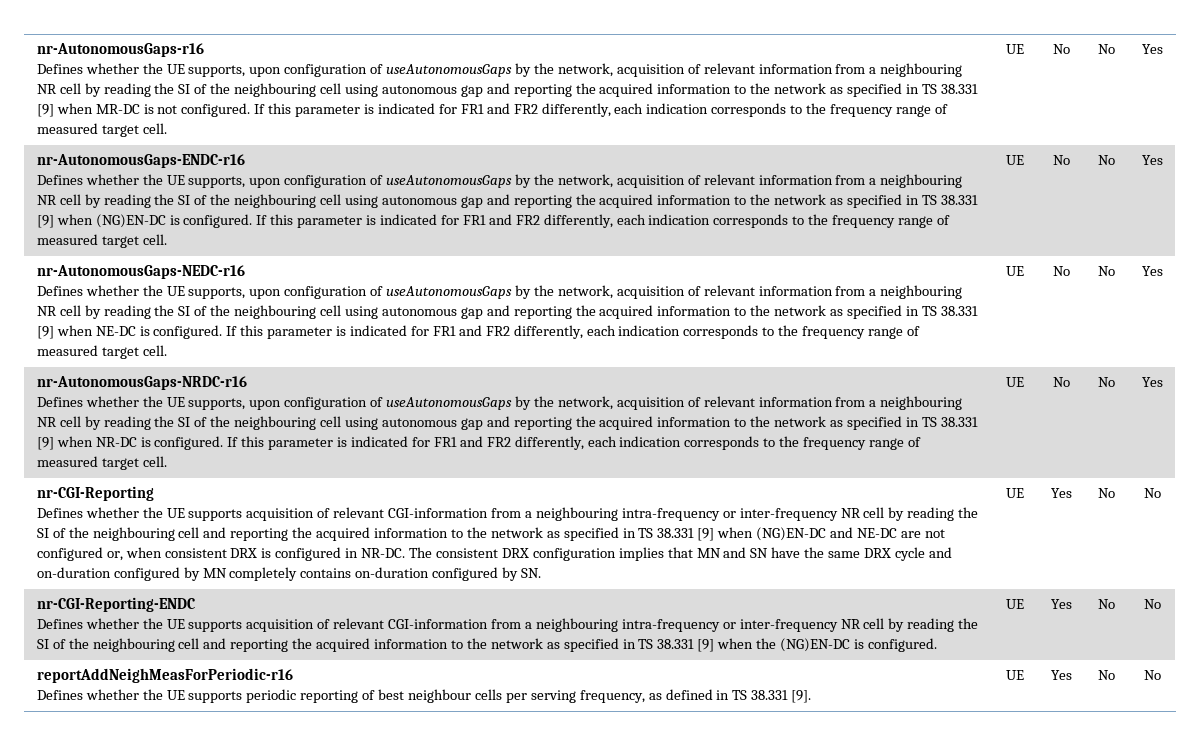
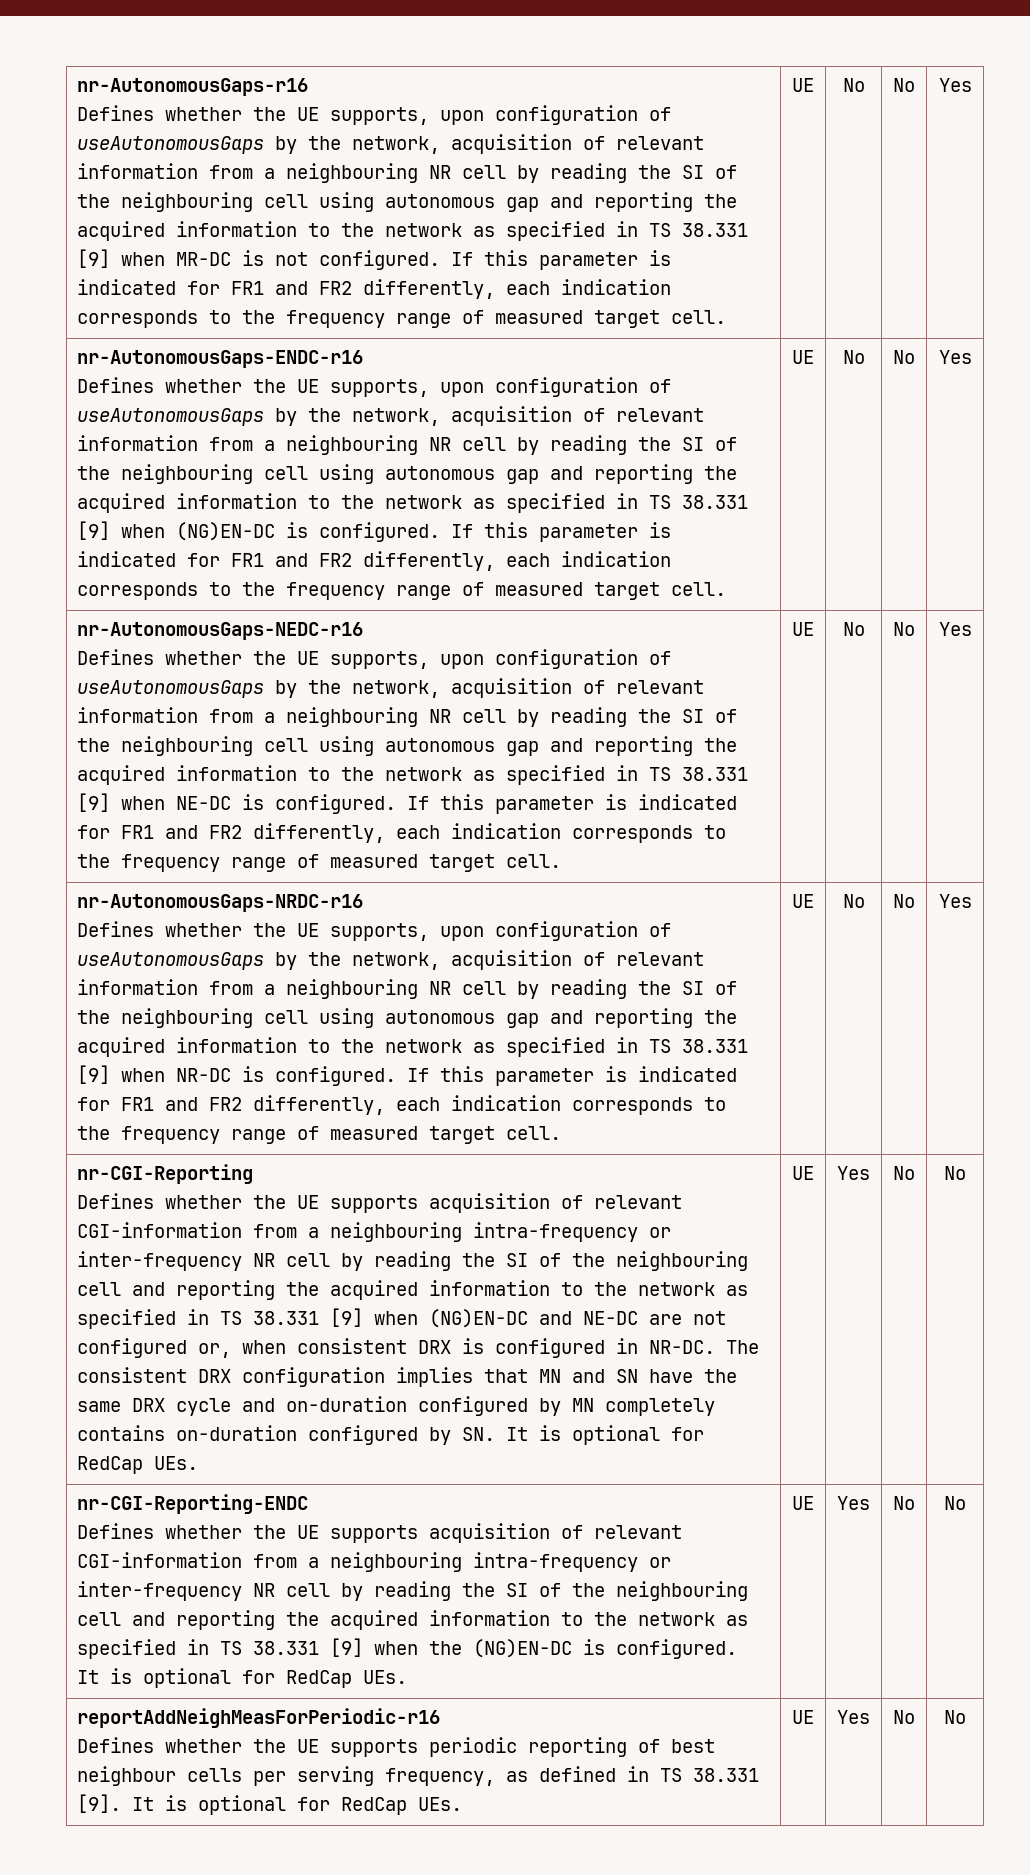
- The consistent DRX configuration implies that MN and SN have the same DRX cycle and on-duration configured by MN completely contains on-duration configured by SN.
+ The consistent DRX configuration implies that MN and SN have the same DRX cycle and on-duration configured by MN completely contains on-duration configured by SN. It is optional for RedCap UEs.
- Defines whether the UE supports acquisition of relevant CGI-information from a neighbouring intra-frequency or inter-frequency NR cell by reading the SI of the neighbouring cell and reporting the acquired information to the network as specified in TS 38.331 [9] when the (NG)EN-DC is configured.
+ Defines whether the UE supports acquisition of relevant CGI-information from a neighbouring intra-frequency or inter-frequency NR cell by reading the SI of the neighbouring cell and reporting the acquired information to the network as specified in TS 38.331 [9] when the (NG)EN-DC is configured. It is optional for RedCap UEs.
  reportAddNeighMeasForPeriodic-r16
- Defines whether the UE supports periodic reporting of best neighbour cells per serving frequency, as defined in TS 38.331 [9]. | UE | Yes | No | No
+ Defines whether the UE supports periodic reporting of best neighbour cells per serving frequency, as defined in TS 38.331 [9]. It is optional for RedCap UEs. | UE | Yes | No | No

